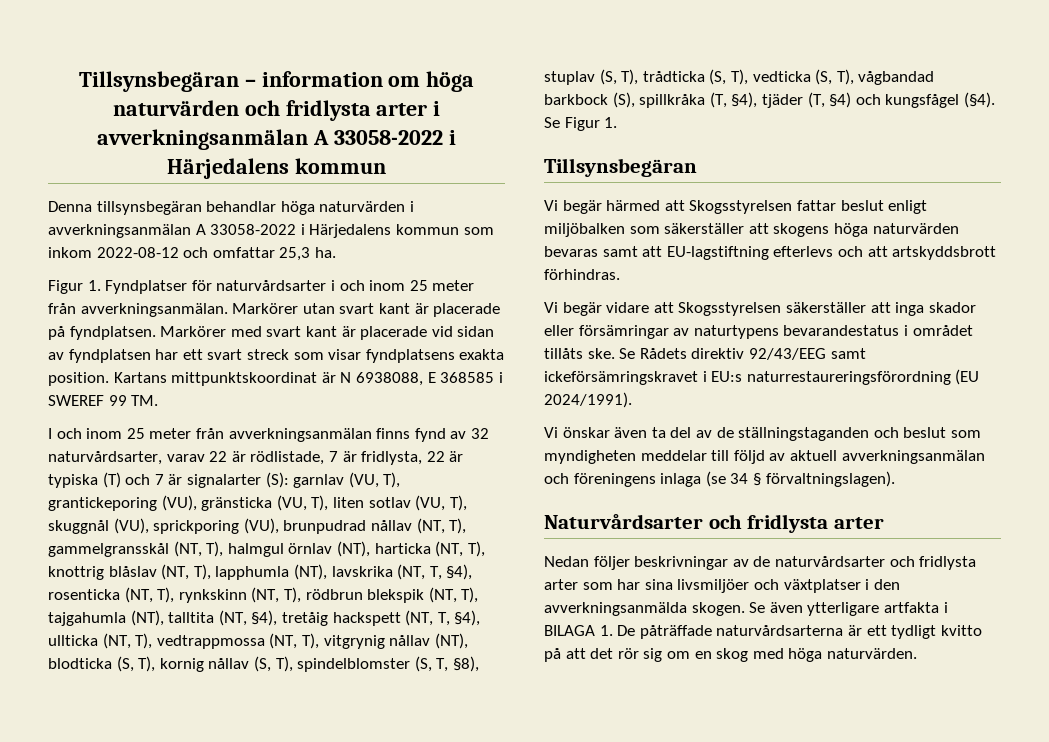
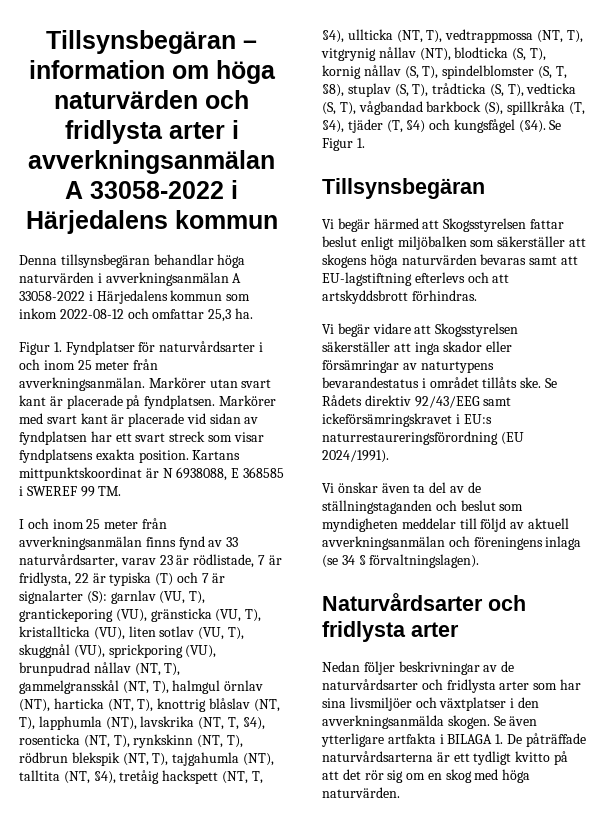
- I och inom 25 meter från avverkningsanmälan finns fynd av 32 naturvårdsarter, varav 22 är rödlistade, 7 är fridlysta, 22 är typiska (T) och 7 är signalarter (S):
+ I och inom 25 meter från avverkningsanmälan finns fynd av 33 naturvårdsarter, varav 23 är rödlistade, 7 är fridlysta, 22 är typiska (T) och 7 är signalarter (S):
- garnlav (VU, T), grantickeporing (VU), gränsticka (VU, T), liten sotlav (VU, T), skuggnål (VU), sprickporing (VU), brunpudrad nållav (NT, T), gammelgransskål (NT, T), halmgul örnlav (NT), harticka (NT, T), knottrig blåslav (NT, T), lapphumla (NT), lavskrika (NT, T, §4), rosenticka (NT, T), rynkskinn (NT, T), rödbrun blekspik (NT, T), tajgahumla (NT), talltita (NT, §4), tretåig hackspett (NT, T, §4), ullticka (NT, T), vedtrappmossa (NT, T), vitgrynig nållav (NT), blodticka (S, T), kornig nållav (S, T), spindelblomster (S, T, §8), stuplav (S, T), trådticka (S, T), vedticka (S, T), vågbandad barkbock (S), spillkråka (T, §4), tjäder (T, §4) och kungsfågel (§4).
+ garnlav (VU, T), grantickeporing (VU), gränsticka (VU, T), kristallticka (VU), liten sotlav (VU, T), skuggnål (VU), sprickporing (VU), brunpudrad nållav (NT, T), gammelgransskål (NT, T), halmgul örnlav (NT), harticka (NT, T), knottrig blåslav (NT, T), lapphumla (NT), lavskrika (NT, T, §4), rosenticka (NT, T), rynkskinn (NT, T), rödbrun blekspik (NT, T), tajgahumla (NT), talltita (NT, §4), tretåig hackspett (NT, T, §4), ullticka (NT, T), vedtrappmossa (NT, T), vitgrynig nållav (NT), blodticka (S, T), kornig nållav (S, T), spindelblomster (S, T, §8), stuplav (S, T), trådticka (S, T), vedticka (S, T), vågbandad barkbock (S), spillkråka (T, §4), tjäder (T, §4) och kungsfågel (§4).

